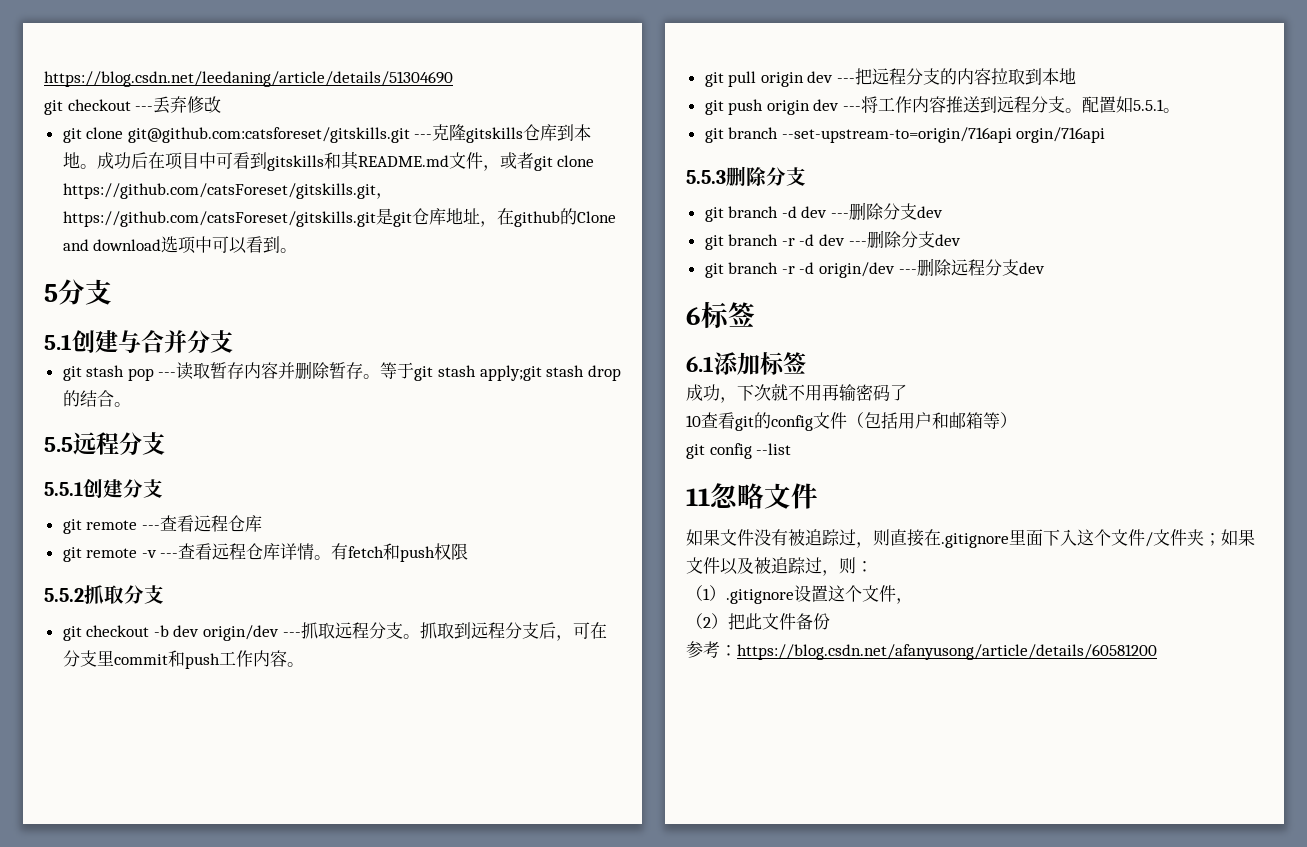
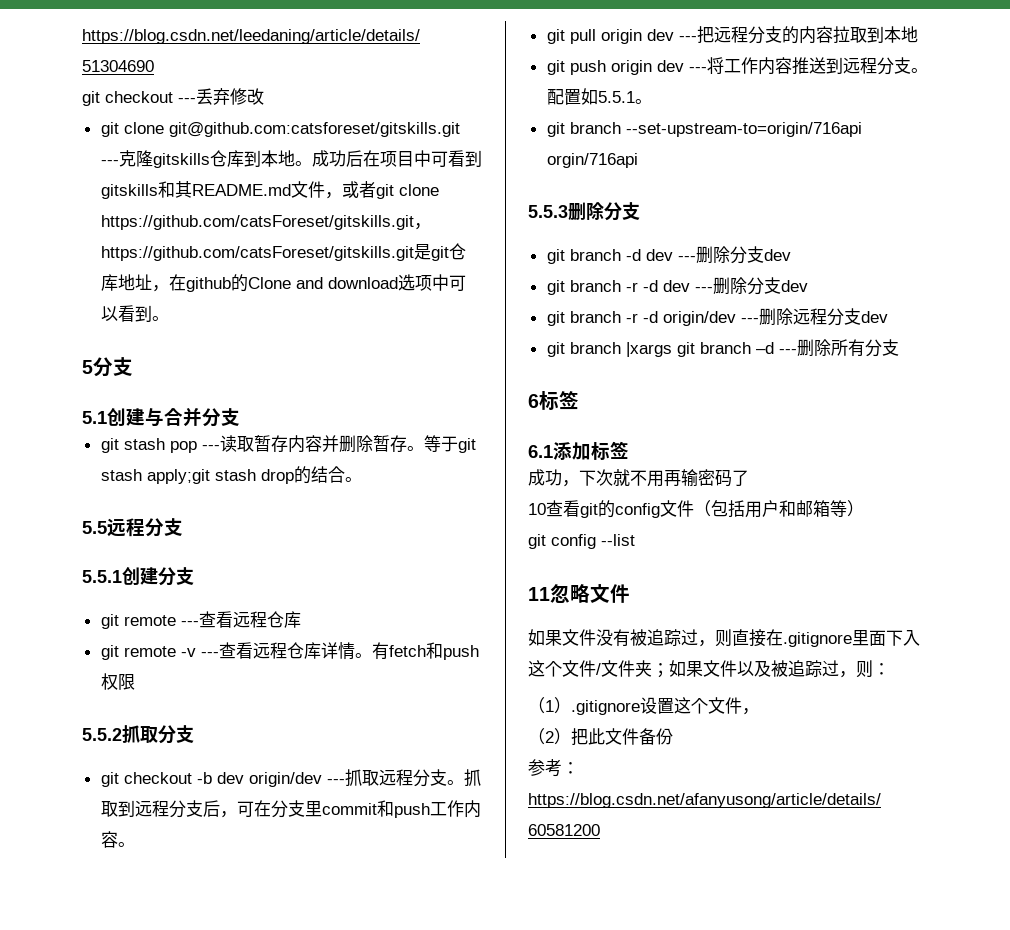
+ git branch |xargs git branch –d ---删除所有分支

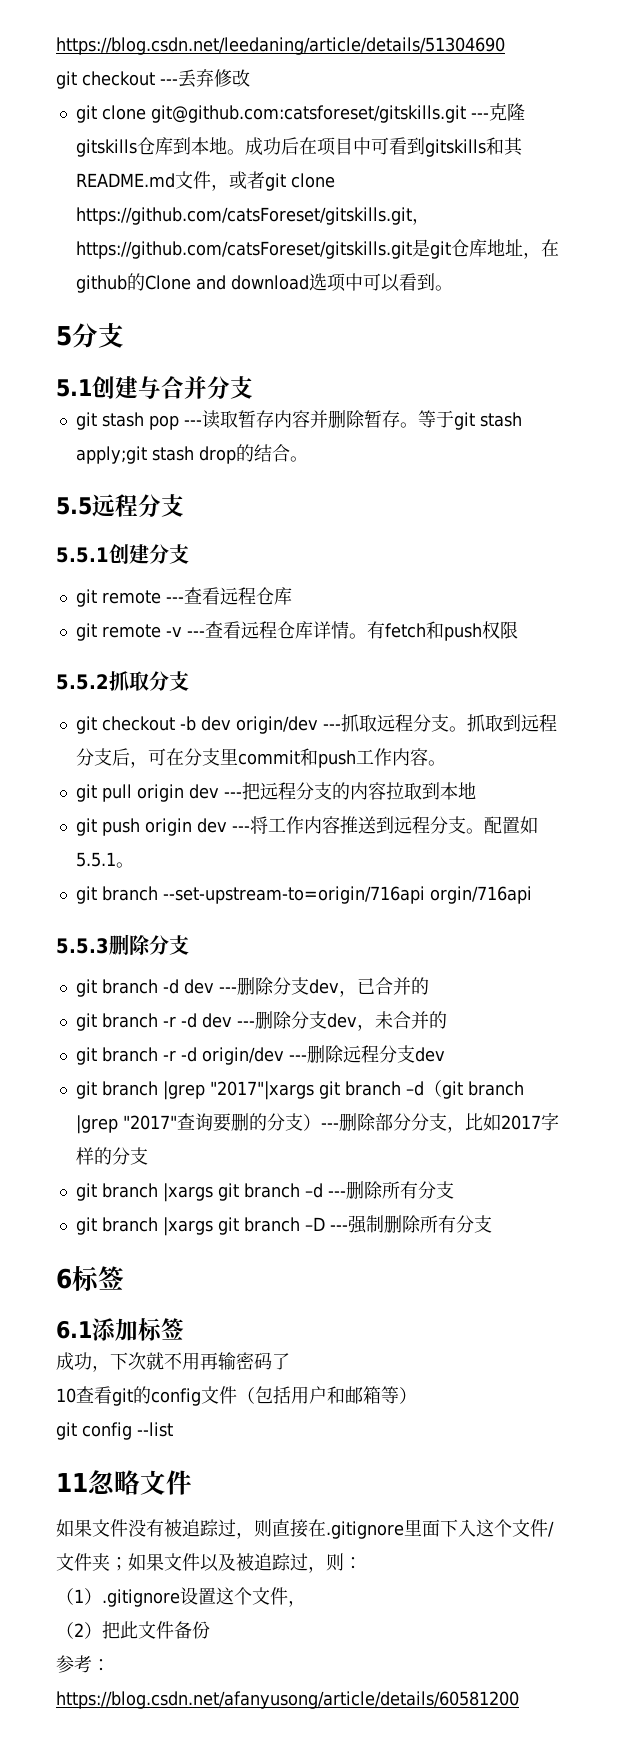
- git branch -d dev ---删除分支dev
+ git branch -d dev ---删除分支dev，已合并的
- git branch -r -d dev ---删除分支dev
+ git branch -r -d dev ---删除分支dev，未合并的
+ git branch |grep "2017"|xargs git branch –d（git branch |grep "2017"查询要删的分支）---删除部分分支，比如2017字样的分支
+ git branch |xargs git branch –D ---强制删除所有分支

